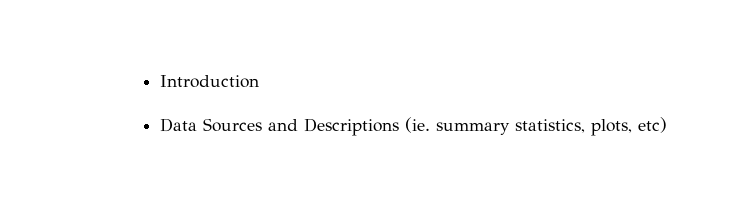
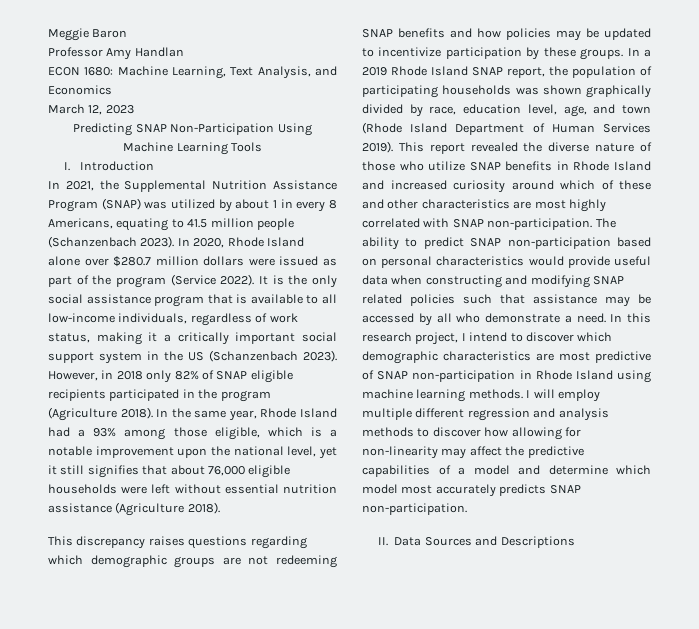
- Introduction
- Data Sources and Descriptions (ie. summary statistics, plots, etc)
+ Meggie Baron
+ Professor Amy Handlan
+ ECON 1680: Machine Learning, Text Analysis, and Economics
+ March 12, 2023
+ Predicting SNAP Non-Participation Using Machine Learning Tools
+ I. Introduction
+ In 2021, the Supplemental Nutrition Assistance Program (SNAP) was utilized by about 1 in every 8 Americans, equating to 41.5 million people (Schanzenbach 2023). In 2020, Rhode Island alone over $280.7 million dollars were issued as part of the program (Service 2022). It is the only social assistance program that is available to all low-income individuals, regardless of work status, making it a critically important social support system in the US (Schanzenbach 2023). However, in 2018 only 82% of SNAP eligible recipients participated in the program (Agriculture 2018). In the same year, Rhode Island had a 93% among those eligible, which is a notable improvement upon the national level, yet it still signifies that about 76,000 eligible households were left without essential nutrition assistance (Agriculture 2018).
+ This discrepancy raises questions regarding which demographic groups are not redeeming SNAP benefits and how policies may be updated to incentivize participation by these groups. In a 2019 Rhode Island SNAP report, the population of participating households was shown graphically divided by race, education level, age, and town (Rhode Island Department of Human Services 2019). This report revealed the diverse nature of those who utilize SNAP benefits in Rhode Island and increased curiosity around which of these and other characteristics are most highly correlated with SNAP non-participation. The ability to predict SNAP non-participation based on personal characteristics would provide useful data when constructing and modifying SNAP related policies such that assistance may be accessed by all who demonstrate a need. In this research project, I intend to discover which demographic characteristics are most predictive of SNAP non-participation in Rhode Island using machine learning methods. I will employ multiple different regression and analysis methods to discover how allowing for non-linearity may affect the predictive capabilities of a model and determine which model most accurately predicts SNAP non-participation.
+ II. Data Sources and Descriptions

